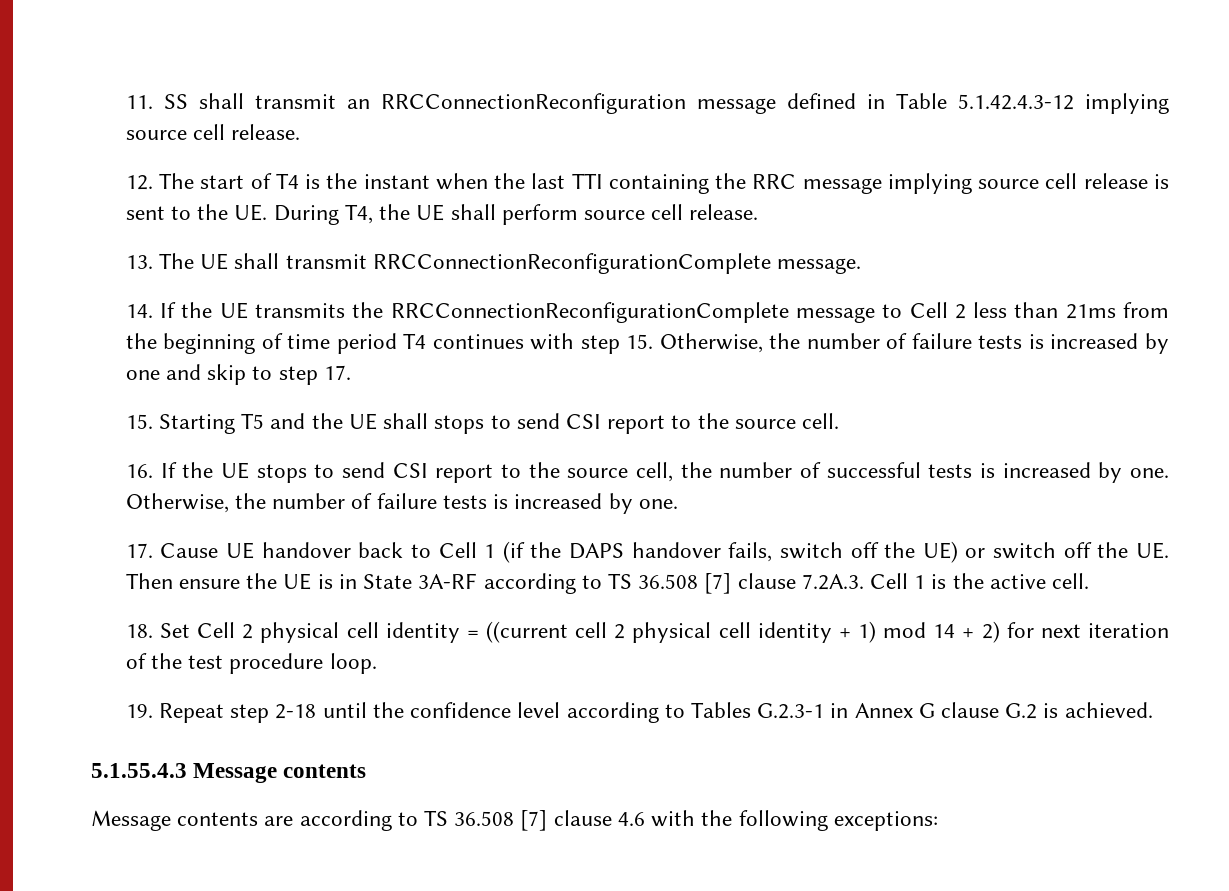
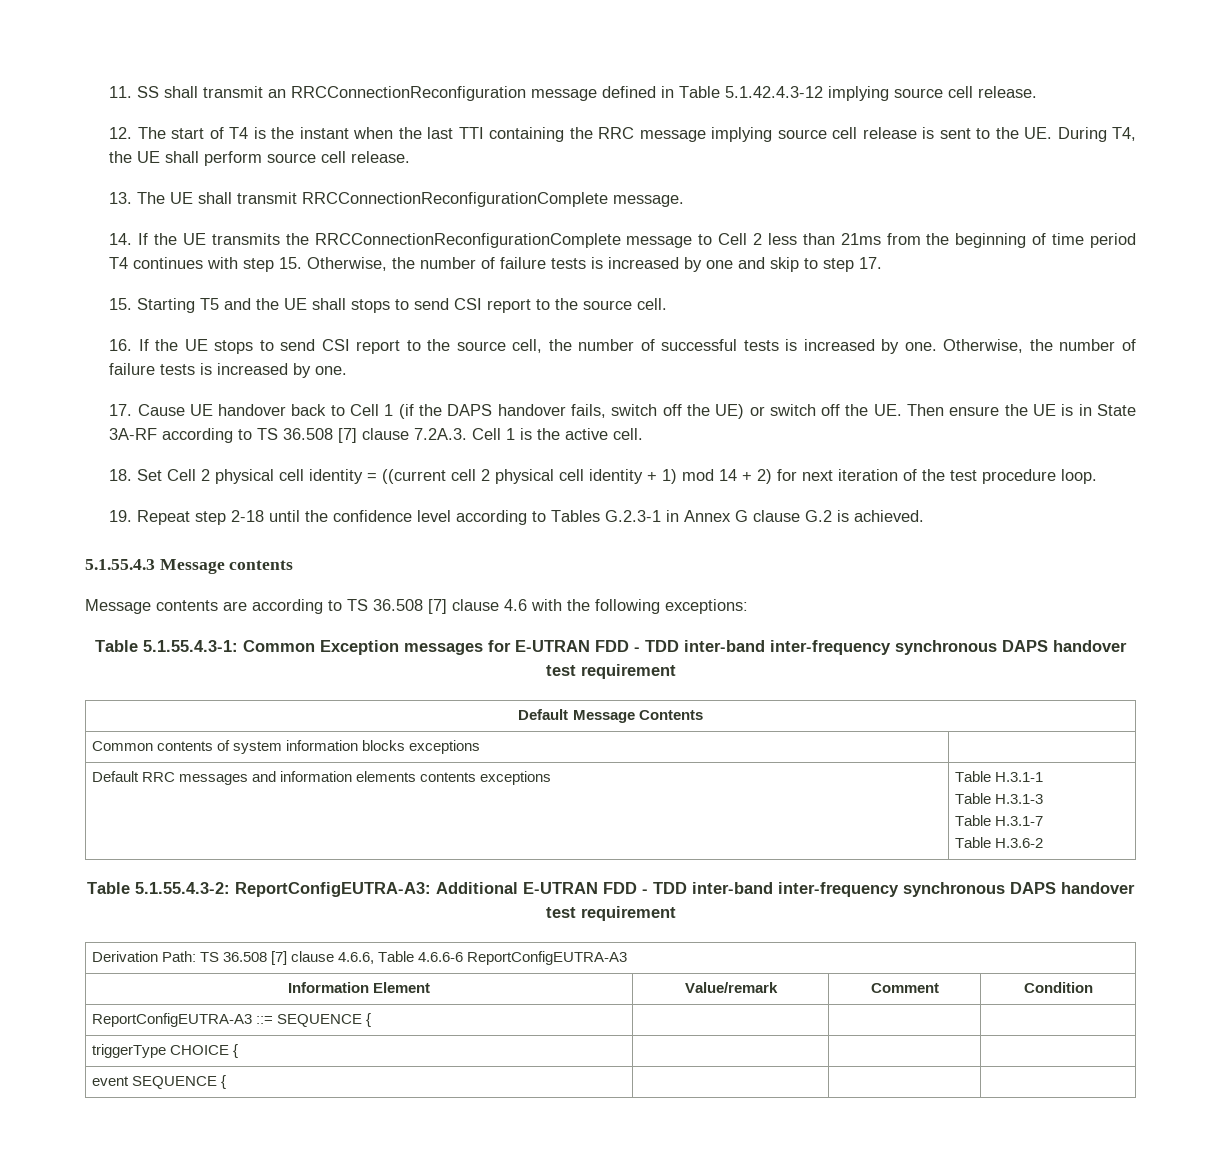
+ Table 5.1.55.4.3-1: Common Exception messages for E-UTRAN FDD - TDD inter-band inter-frequency synchronous DAPS handover test requirement
+ Default Message Contents
+ Common contents of system information blocks exceptions |
+ Default RRC messages and information elements contents exceptions | Table H.3.1-1
+ Table H.3.1-3
+ Table H.3.1-7
+ Table H.3.6-2
+ Table 5.1.55.4.3-2: ReportConfigEUTRA-A3: Additional E-UTRAN FDD - TDD inter-band inter-frequency synchronous DAPS handover test requirement
+ Derivation Path: TS 36.508 [7] clause 4.6.6, Table 4.6.6-6 ReportConfigEUTRA-A3
+ Information Element | Value/remark | Comment | Condition
+ ReportConfigEUTRA-A3 ::= SEQUENCE { | | |
+ triggerType CHOICE { | | |
+ event SEQUENCE { | | |

